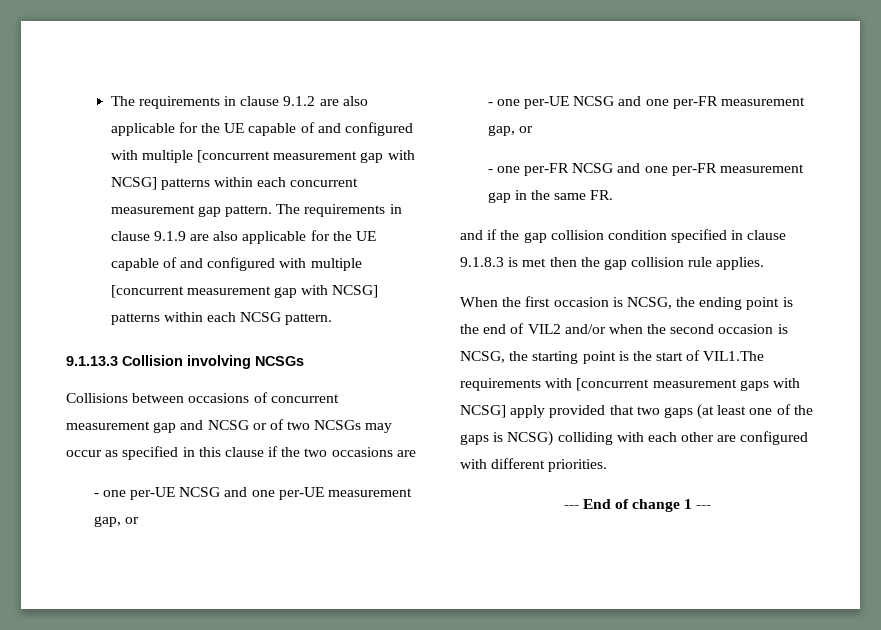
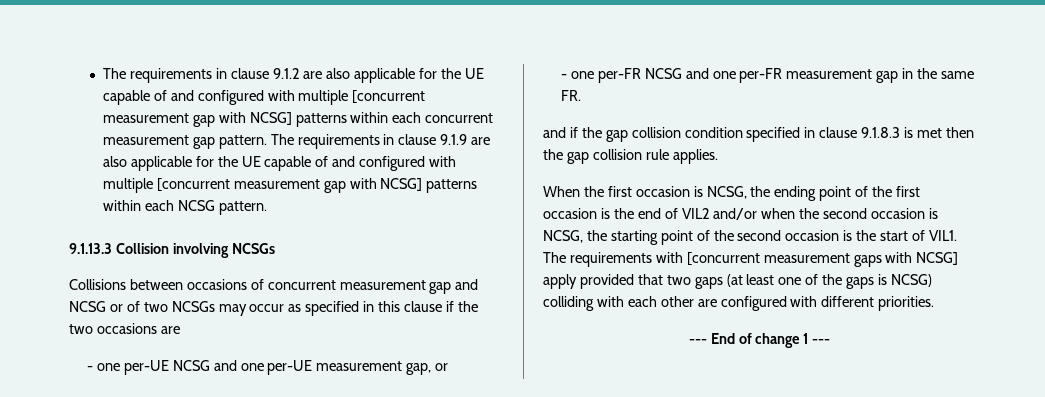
- - one per-UE NCSG and one per-FR measurement gap, or
- When the first occasion is NCSG, the ending point is the end of VIL2 and/or when the second occasion is NCSG, the starting point is the start of VIL1.The requirements with [concurrent measurement gaps with NCSG] apply provided that two gaps (at least one of the gaps is NCSG) colliding with each other are configured with different priorities.
+ When the first occasion is NCSG, the ending point of the first occasion is the end of VIL2 and/or when the second occasion is NCSG, the starting point of the second occasion is the start of VIL1. The requirements with [concurrent measurement gaps with NCSG] apply provided that two gaps (at least one of the gaps is NCSG) colliding with each other are configured with different priorities.

